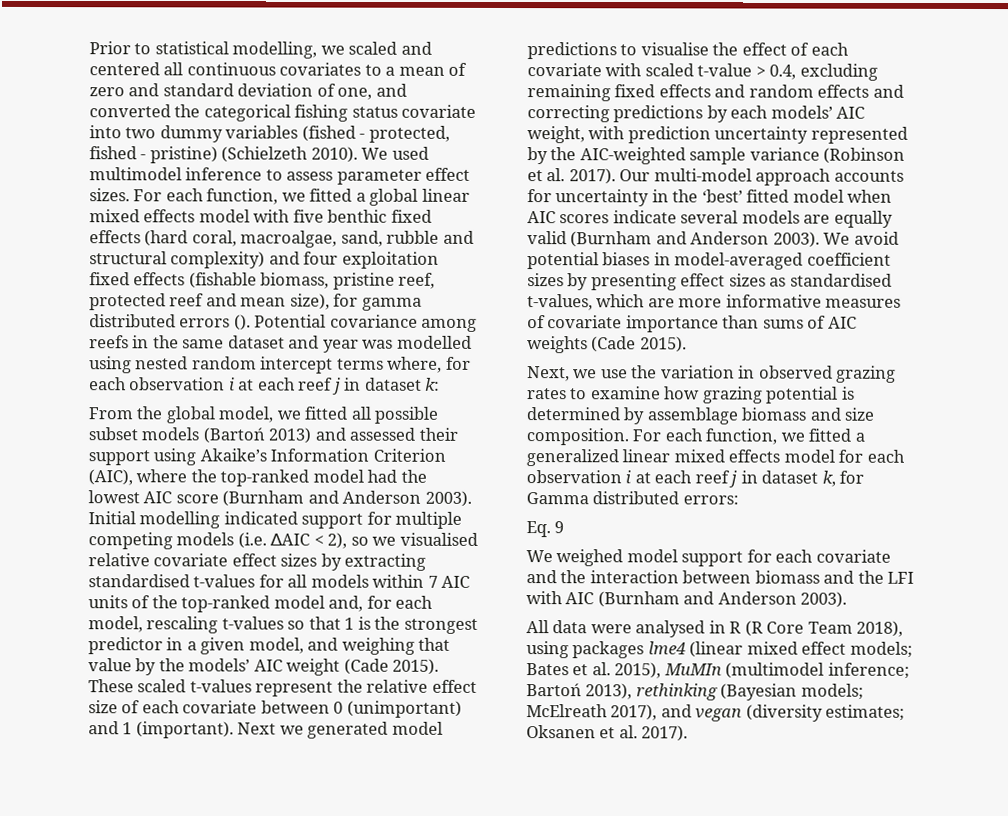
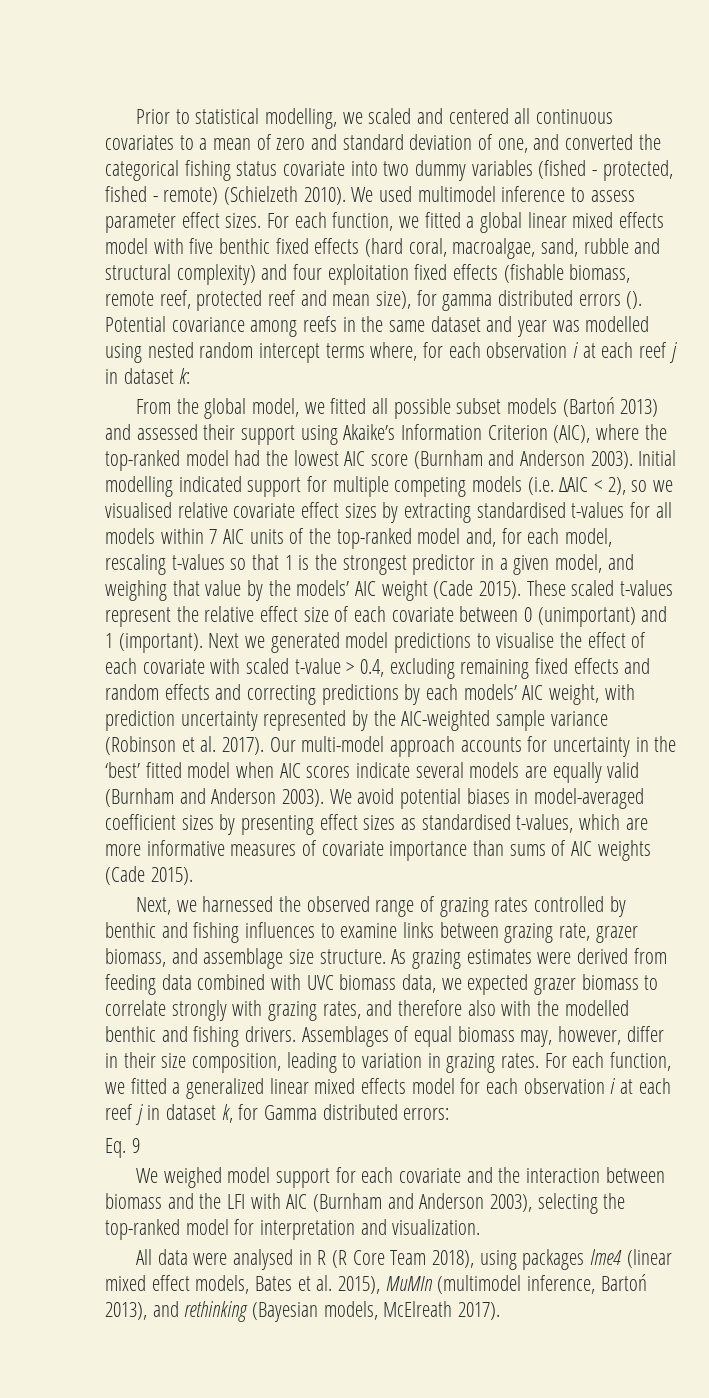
- Prior to statistical modelling, we scaled and centered all continuous covariates to a mean of zero and standard deviation of one, and converted the categorical fishing status covariate into two dummy variables (fished - protected, fished - pristine) (Schielzeth 2010).
+ Prior to statistical modelling, we scaled and centered all continuous covariates to a mean of zero and standard deviation of one, and converted the categorical fishing status covariate into two dummy variables (fished - protected, fished - remote) (Schielzeth 2010).
- For each function, we fitted a global linear mixed effects model with five benthic fixed effects (hard coral, macroalgae, sand, rubble and structural complexity) and four exploitation fixed effects (fishable biomass, pristine reef, protected reef and mean size), for gamma distributed errors ().
+ For each function, we fitted a global linear mixed effects model with five benthic fixed effects (hard coral, macroalgae, sand, rubble and structural complexity) and four exploitation fixed effects (fishable biomass, remote reef, protected reef and mean size), for gamma distributed errors ().
- Next, we use the variation in observed grazing rates to examine how grazing potential is determined by assemblage biomass and size composition.
+ Next, we harnessed the observed range of grazing rates controlled by benthic and fishing influences to examine links between grazing rate, grazer biomass, and assemblage size structure. As grazing estimates were derived from feeding data combined with UVC biomass data, we expected grazer biomass to correlate strongly with grazing rates, and therefore also with the modelled benthic and fishing drivers. Assemblages of equal biomass may, however, differ in their size composition, leading to variation in grazing rates.
- We weighed model support for each covariate and the interaction between biomass and the LFI with AIC (Burnham and Anderson 2003).
+ We weighed model support for each covariate and the interaction between biomass and the LFI with AIC (Burnham and Anderson 2003), selecting the top-ranked model for interpretation and visualization.
- All data were analysed in R (R Core Team 2018), using packages lme4 (linear mixed effect models; Bates et al. 2015), MuMIn (multimodel inference; Bartoń 2013), rethinking (Bayesian models; McElreath 2017), and vegan (diversity estimates; Oksanen et al. 2017).
+ All data were analysed in R (R Core Team 2018), using packages lme4 (linear mixed effect models, Bates et al. 2015), MuMIn (multimodel inference, Bartoń 2013), and rethinking (Bayesian models, McElreath 2017).

